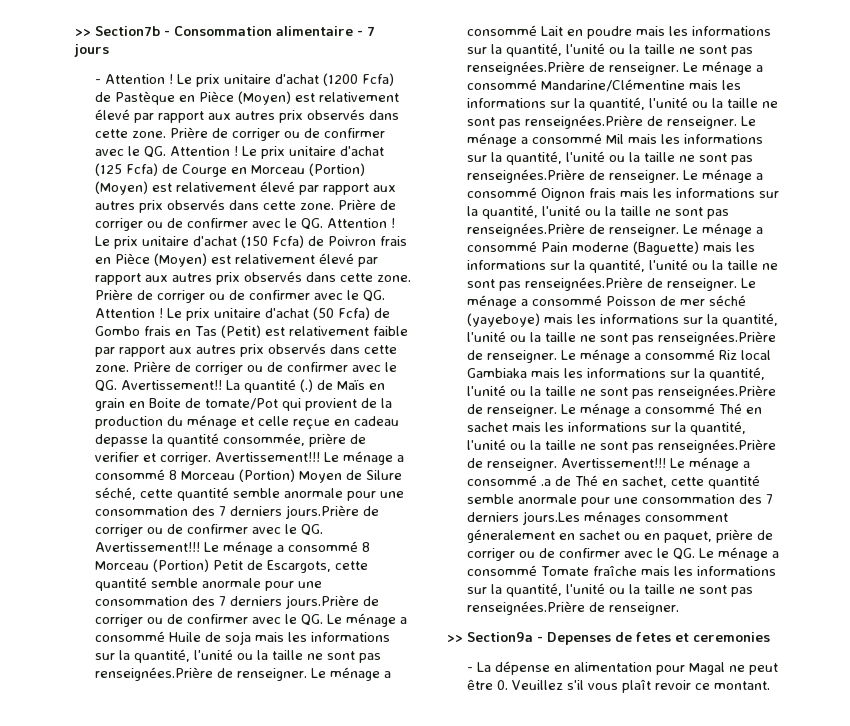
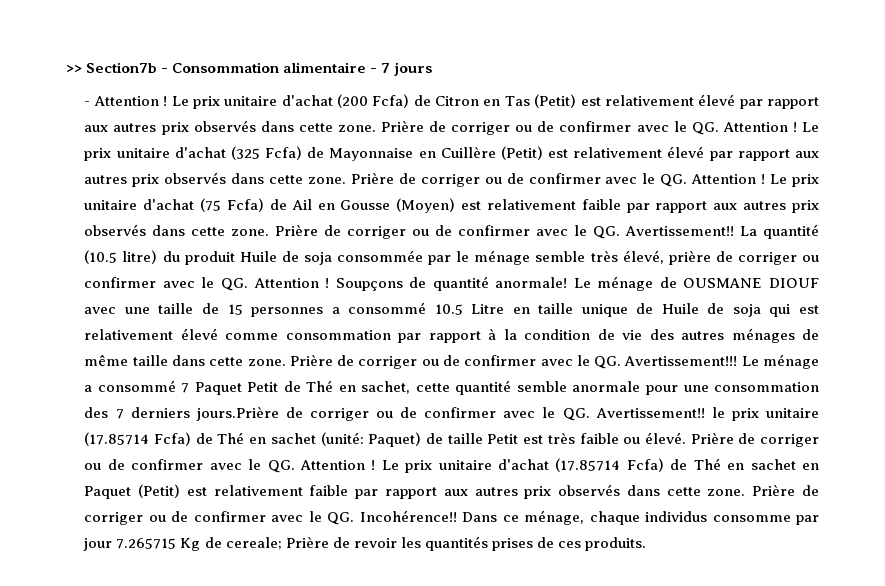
- Le prix unitaire d'achat (1200 Fcfa) de Pastèque en Pièce (Moyen) est relativement élevé par rapport aux autres prix observés dans cette zone.
+ Le prix unitaire d'achat (200 Fcfa) de Citron en Tas (Petit) est relativement élevé par rapport aux autres prix observés dans cette zone.
- Le prix unitaire d'achat (125 Fcfa) de Courge en Morceau (Portion) (Moyen) est relativement élevé par rapport aux autres prix observés dans cette zone.
+ Le prix unitaire d'achat (325 Fcfa) de Mayonnaise en Cuillère (Petit) est relativement élevé par rapport aux autres prix observés dans cette zone.
- Le prix unitaire d'achat (150 Fcfa) de Poivron frais en Pièce (Moyen) est relativement élevé par rapport aux autres prix observés dans cette zone. Prière de corriger ou de confirmer avec le QG. Attention ! Le prix unitaire d'achat (50 Fcfa) de Gombo frais en Tas (Petit) est relativement faible par rapport aux autres prix observés dans cette zone.
+ Le prix unitaire d'achat (75 Fcfa) de Ail en Gousse (Moyen) est relativement faible par rapport aux autres prix observés dans cette zone.
- La quantité (.) de Maïs en grain en Boite de tomate/Pot qui provient de la production du ménage et celle reçue en cadeau depasse la quantité consommée, prière de verifier et corriger. Avertissement!!! Le ménage a consommé 8 Morceau (Portion) Moyen de Silure séché, cette quantité semble anormale pour une consommation des 7 derniers jours.Prière de corriger ou de confirmer avec le QG. Avertissement!!! Le ménage a consommé 8 Morceau (Portion) Petit de Escargots, cette quantité semble anormale pour une consommation des 7 derniers jours.Prière de corriger ou de confirmer avec le QG. Le ménage a consommé Huile de soja mais les informations sur la quantité, l'unité ou la taille ne sont pas renseignées.Prière de renseigner. Le ménage a consommé Lait en poudre mais les informations sur la quantité, l'unité ou la taille ne sont pas renseignées.Prière de renseigner. Le ménage a consommé Mandarine/Clémentine mais les informations sur la quantité, l'unité ou la taille ne sont pas renseignées.Prière de renseigner. Le ménage a consommé Mil mais les informations sur la quantité, l'unité ou la taille ne sont pas renseignées.Prière de renseigner. Le ménage a consommé Oignon frais mais les informations sur la quantité, l'unité ou la taille ne sont pas renseignées.Prière de renseigner. Le ménage a consommé Pain moderne (Baguette) mais les informations sur la quantité, l'unité ou la taille ne sont pas renseignées.Prière de renseigner. Le ménage a consommé Poisson de mer séché (yayeboye) mais les informations sur la quantité, l'unité ou la taille ne sont pas renseignées.Prière de renseigner. Le ménage a consommé Riz local Gambiaka mais les informations sur la quantité, l'unité ou la taille ne sont pas renseignées.Prière de renseigner. Le ménage a consommé Thé en sachet mais les informations sur la quantité, l'unité ou la taille ne sont pas renseignées.Prière de renseigner. Avertissement!!! Le ménage a consommé .a de Thé en sachet, cette quantité semble anormale pour une consommation des 7 derniers jours.Les ménages consomment géneralement en sachet ou en paquet, prière de corriger ou de confirmer avec le QG. Le ménage a consommé Tomate fraîche mais les informations sur la quantité, l'unité ou la taille ne sont pas renseignées.Prière de renseigner.
- >> Section9a - Depenses de fetes et ceremonies
- - La dépense en alimentation pour Magal ne peut être 0. Veuillez s'il vous plaît revoir ce montant.
+ La quantité (10.5 litre) du produit Huile de soja consommée par le ménage semble très élevé, prière de corriger ou confirmer avec le QG. Attention ! Soupçons de quantité anormale! Le ménage de OUSMANE DIOUF avec une taille de 15 personnes a consommé 10.5 Litre en taille unique de Huile de soja qui est relativement élevé comme consommation par rapport à la condition de vie des autres ménages de même taille dans cette zone. Prière de corriger ou de confirmer avec le QG. Avertissement!!! Le ménage a consommé 7 Paquet Petit de Thé en sachet, cette quantité semble anormale pour une consommation des 7 derniers jours.Prière de corriger ou de confirmer avec le QG. Avertissement!! le prix unitaire (17.85714 Fcfa) de Thé en sachet (unité: Paquet) de taille Petit est très faible ou élevé. Prière de corriger ou de confirmer avec le QG. Attention ! Le prix unitaire d'achat (17.85714 Fcfa) de Thé en sachet en Paquet (Petit) est relativement faible par rapport aux autres prix observés dans cette zone. Prière de corriger ou de confirmer avec le QG. Incohérence!! Dans ce ménage, chaque individus consomme par jour 7.265715 Kg de cereale; Prière de revoir les quantités prises de ces produits.

